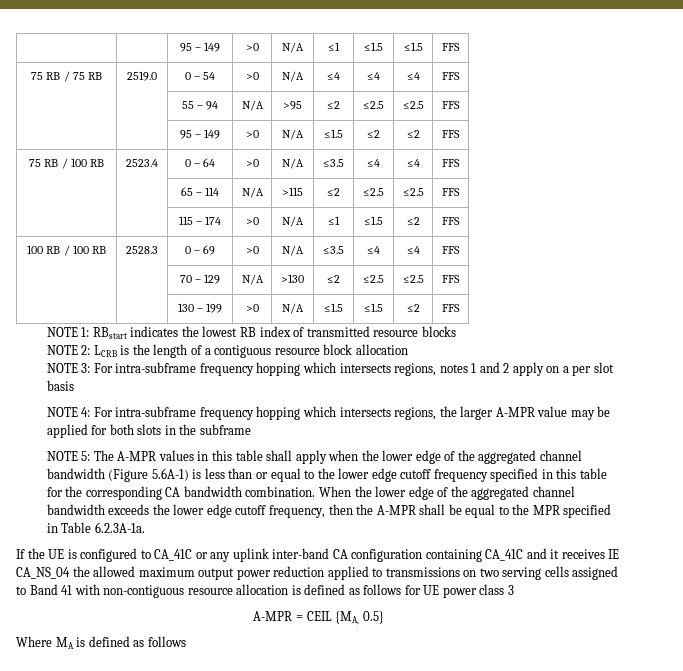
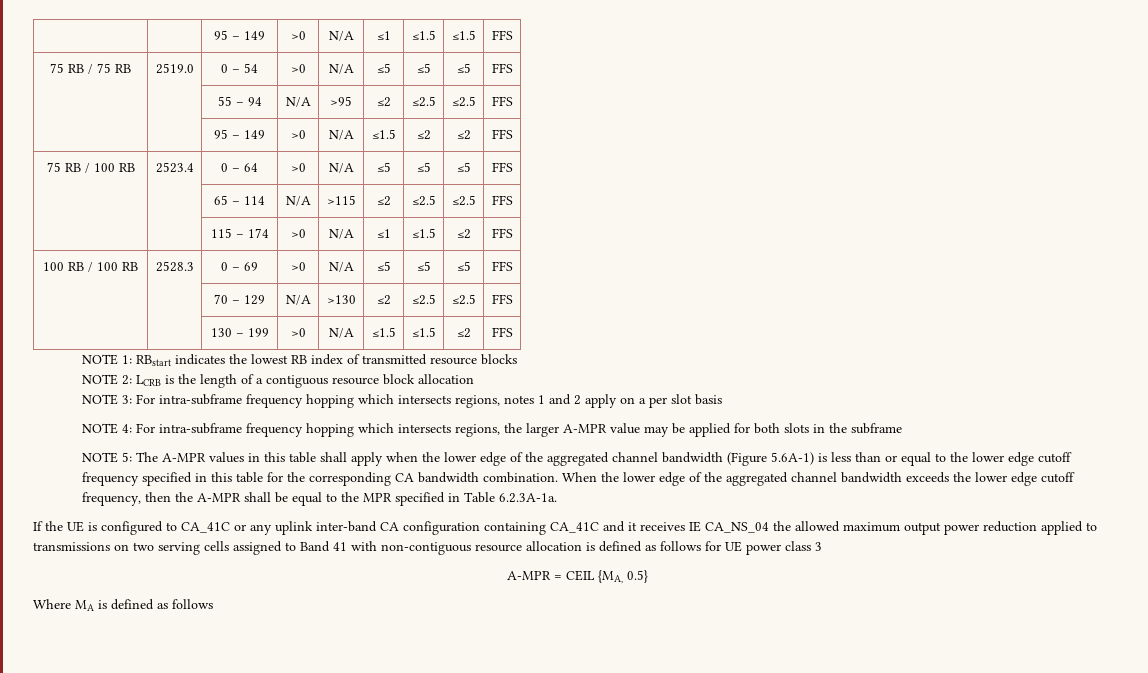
- 75 RB / 75 RB | 2519.0 | 0 – 54 | >0 | N/A | ≤4 | ≤4 | ≤4 | FFS
+ 75 RB / 75 RB | 2519.0 | 0 – 54 | >0 | N/A | ≤5 | ≤5 | ≤5 | FFS
- 75 RB / 100 RB | 2523.4 | 0 – 64 | >0 | N/A | ≤3.5 | ≤4 | ≤4 | FFS
+ 75 RB / 100 RB | 2523.4 | 0 – 64 | >0 | N/A | ≤5 | ≤5 | ≤5 | FFS
- 100 RB / 100 RB | 2528.3 | 0 – 69 | >0 | N/A | ≤3.5 | ≤4 | ≤4 | FFS
+ 100 RB / 100 RB | 2528.3 | 0 – 69 | >0 | N/A | ≤5 | ≤5 | ≤5 | FFS

